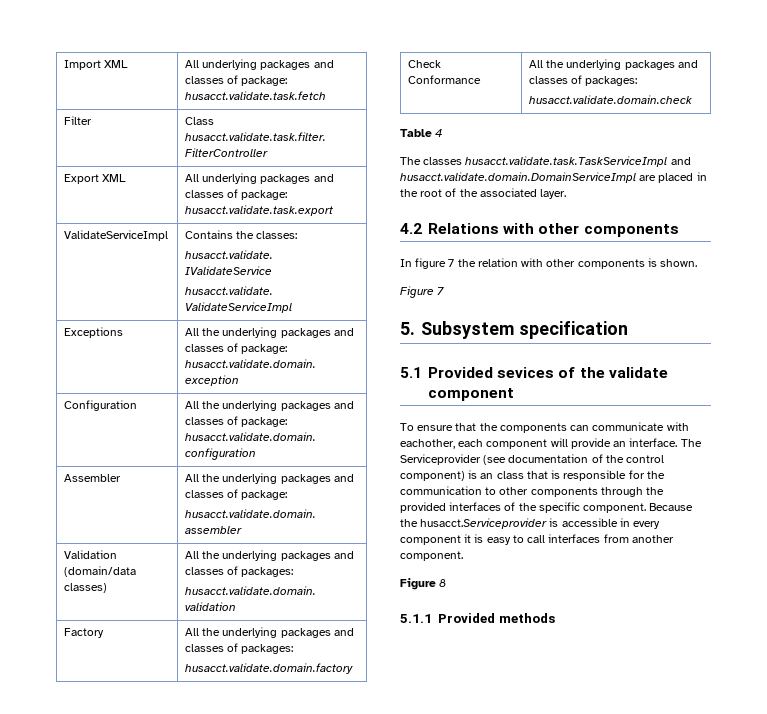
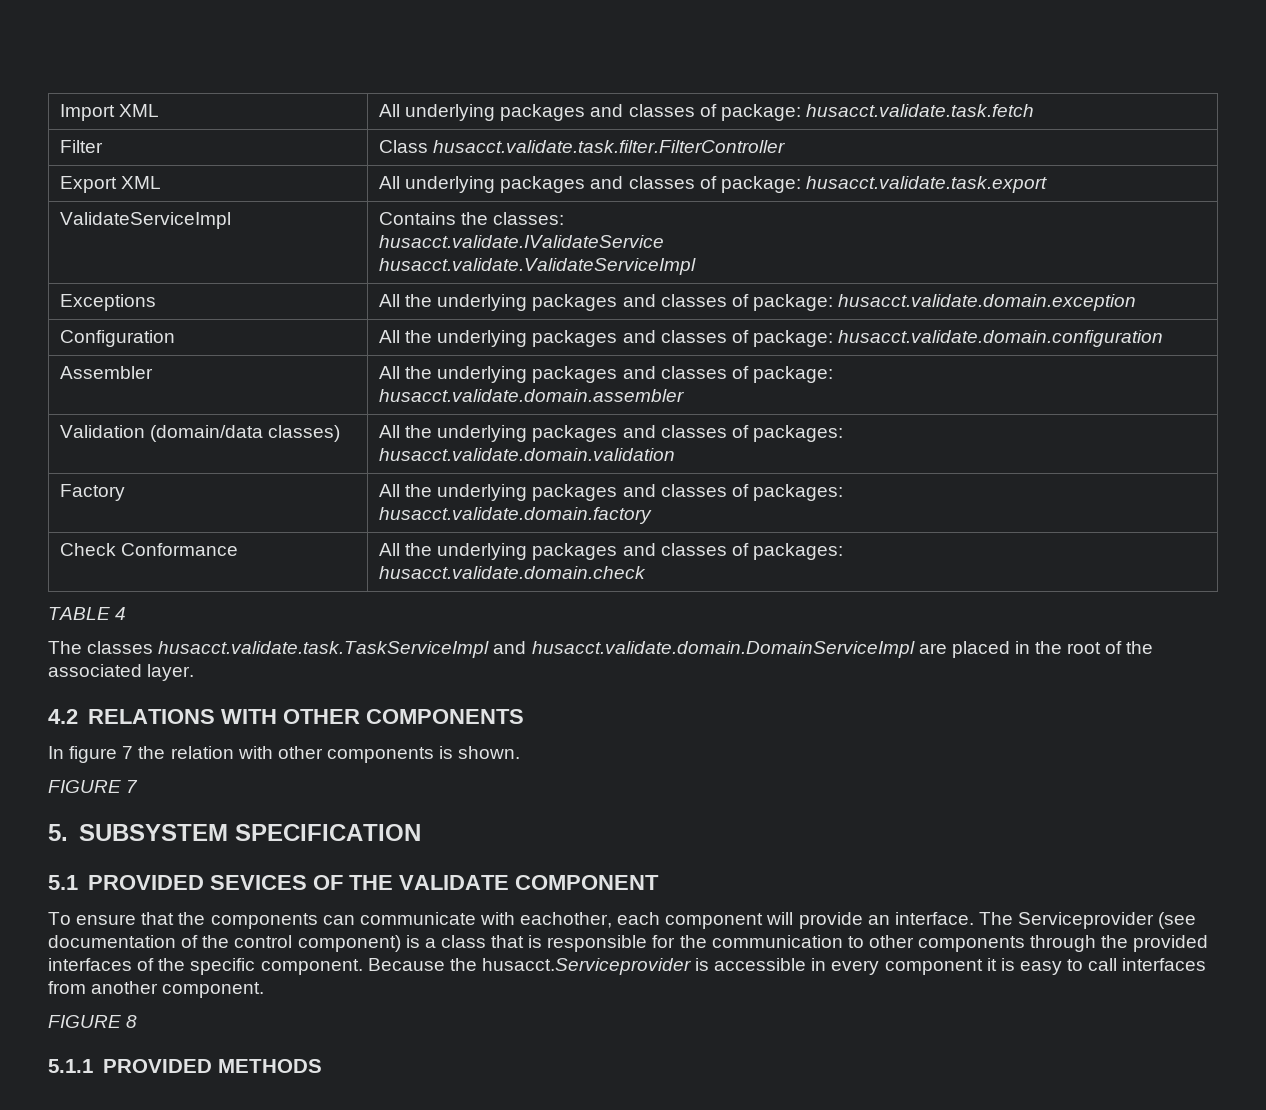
- Table 4
+ TABLE 4
- 4.2 Relations with other components
+ 4.2 RELATIONS WITH OTHER COMPONENTS
- Figure 7
+ FIGURE 7
- 5. Subsystem specification
+ 5. SUBSYSTEM SPECIFICATION
- 5.1 Provided sevices of the validate component
+ 5.1 PROVIDED SEVICES OF THE VALIDATE COMPONENT
- The Serviceprovider (see documentation of the control component) is an class that is responsible for the communication to other components through the provided interfaces of the specific component.
+ The Serviceprovider (see documentation of the control component) is a class that is responsible for the communication to other components through the provided interfaces of the specific component.
- Figure 8
+ FIGURE 8
- 5.1.1 Provided methods
+ 5.1.1 PROVIDED METHODS

